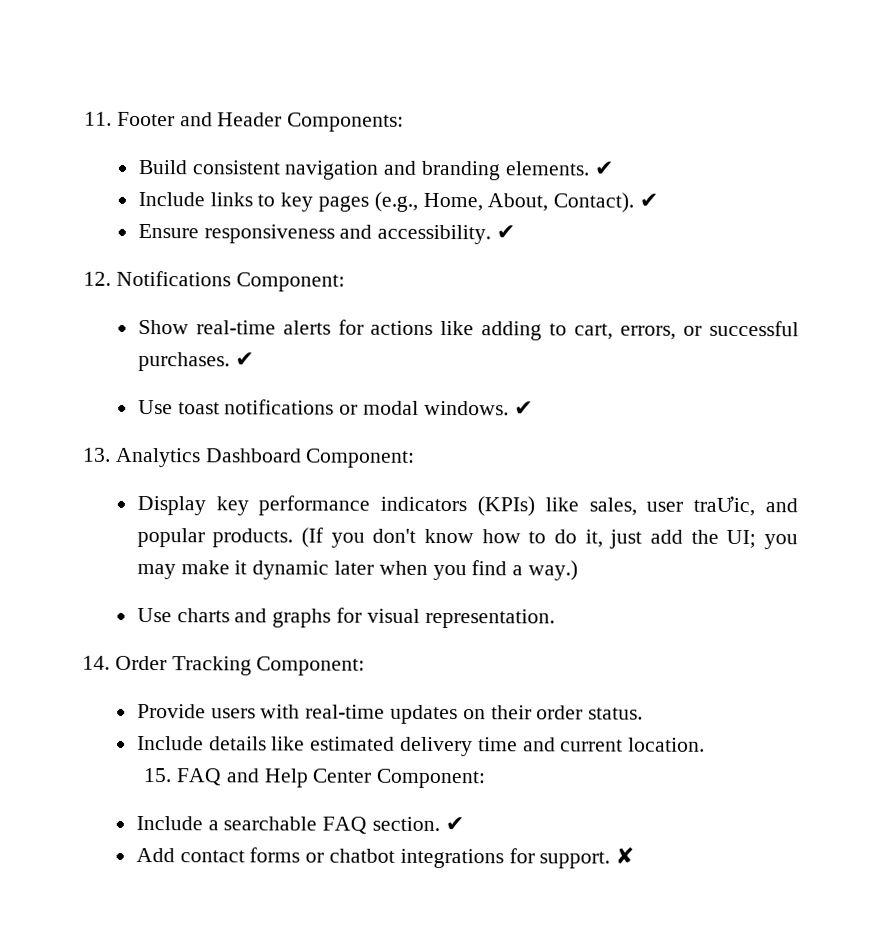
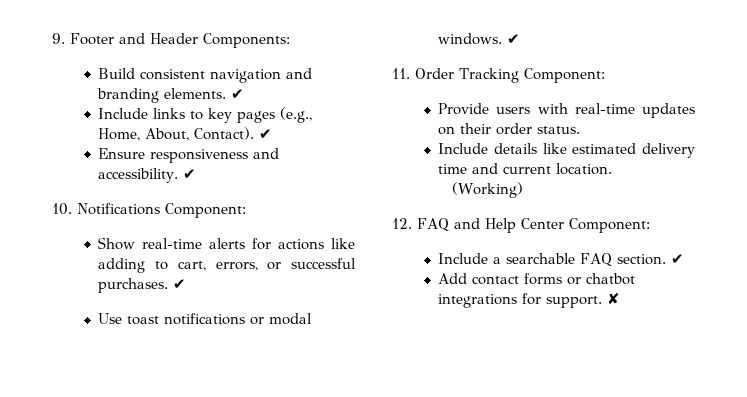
- 11. Footer and Header Components:
+ 9. Footer and Header Components:
- 12. Notifications Component:
+ 10. Notifications Component:
- 13. Analytics Dashboard Component:
- Display key performance indicators (KPIs) like sales, user traƯic, and popular products. (If you don't know how to do it, just add the UI; you may make it dynamic later when you find a way.)
- Use charts and graphs for visual representation.
- 14. Order Tracking Component:
+ 11. Order Tracking Component:
- 15. FAQ and Help Center Component:
+ (Working)
+ 12. FAQ and Help Center Component:

